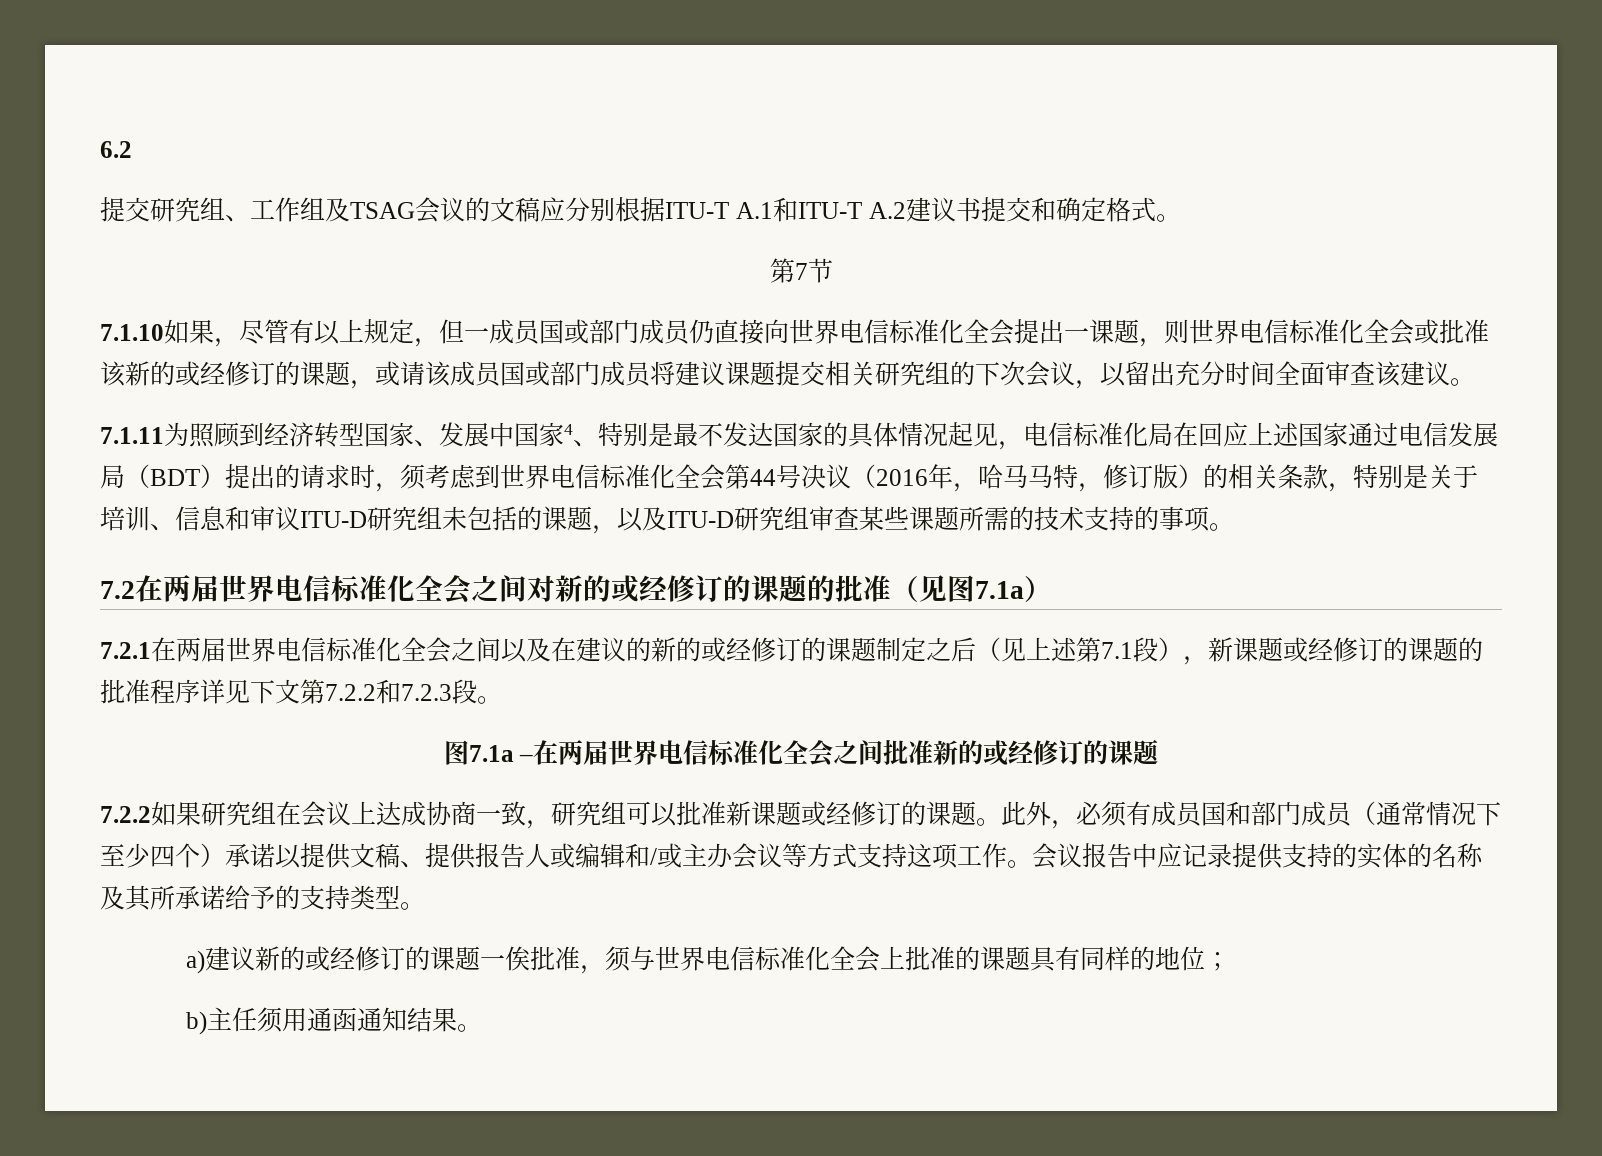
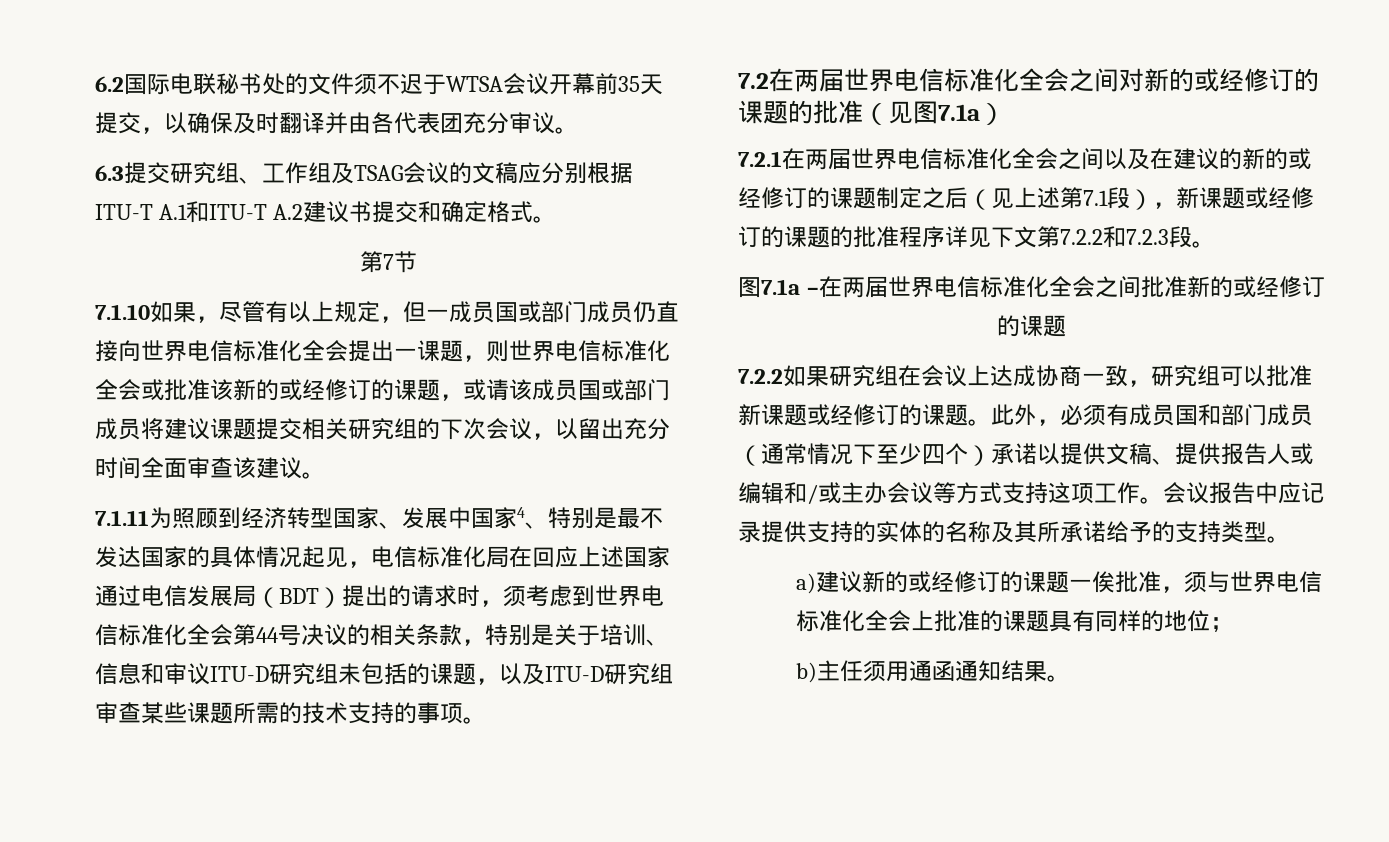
- 6.2
- 提交研究组、工作组及TSAG会议的文稿应分别根据ITU-T A.1和ITU-T A.2建议书提交和确定格式。
+ 6.2国际电联秘书处的文件须不迟于WTSA会议开幕前35天提交，以确保及时翻译并由各代表团充分审议。
+ 6.3提交研究组、工作组及TSAG会议的文稿应分别根据ITU-T A.1和ITU-T A.2建议书提交和确定格式。
- 7.1.11为照顾到经济转型国家、发展中国家4、特别是最不发达国家的具体情况起见，电信标准化局在回应上述国家通过电信发展局（BDT）提出的请求时，须考虑到世界电信标准化全会第44号决议（2016年，哈马马特，修订版）的相关条款，特别是关于培训、信息和审议ITU-D研究组未包括的课题，以及ITU-D研究组审查某些课题所需的技术支持的事项。
+ 7.1.11为照顾到经济转型国家、发展中国家4、特别是最不发达国家的具体情况起见，电信标准化局在回应上述国家通过电信发展局（BDT）提出的请求时，须考虑到世界电信标准化全会第44号决议的相关条款，特别是关于培训、信息和审议ITU-D研究组未包括的课题，以及ITU-D研究组审查某些课题所需的技术支持的事项。

